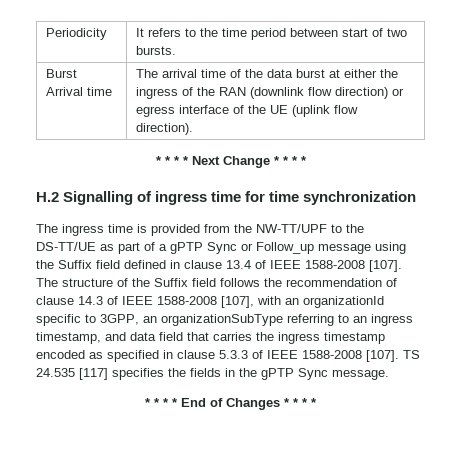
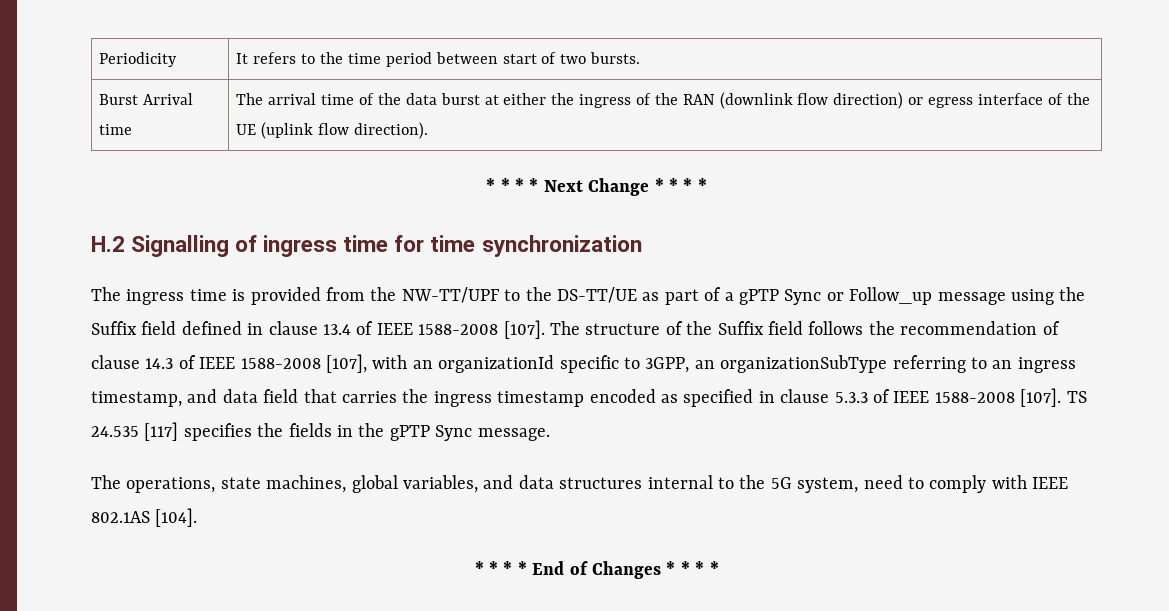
+ The operations, state machines, global variables, and data structures internal to the 5G system, need to comply with IEEE 802.1AS [104].

